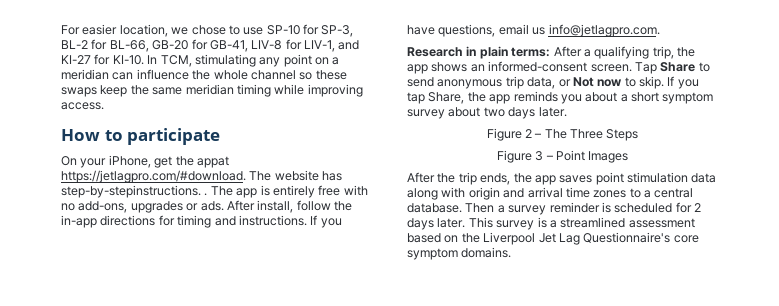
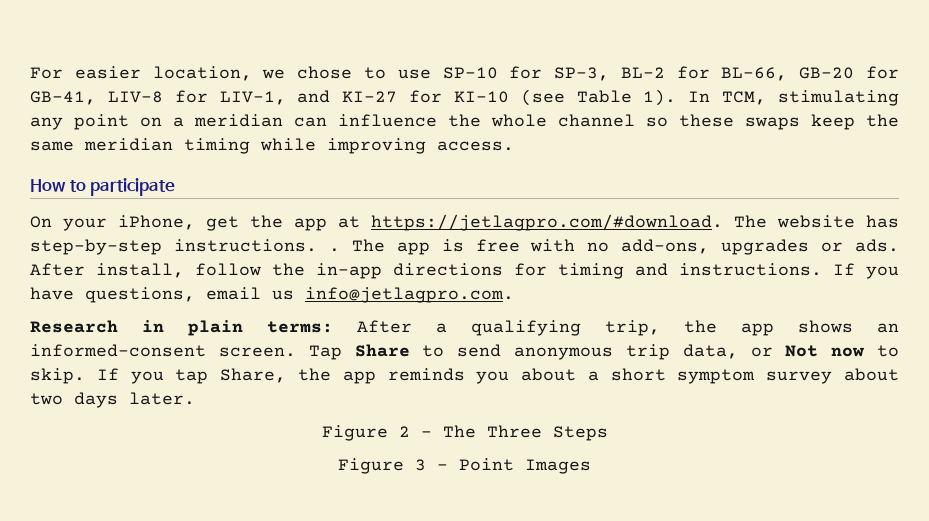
- For easier location, we chose to use SP-10 for SP-3, BL-2 for BL-66, GB-20 for GB-41, LIV-8 for LIV-1, and KI-27 for KI-10.
+ For easier location, we chose to use SP-10 for SP-3, BL-2 for BL-66, GB-20 for GB-41, LIV-8 for LIV-1, and KI-27 for KI-10 (see Table 1).
- On your iPhone, get the appat https://jetlagpro.com/#download. The website has step-by-stepinstructions. .
+ On your iPhone, get the app at https://jetlagpro.com/#download. The website has step-by-step instructions. .
- The app is entirely free with no add-ons, upgrades or ads.
+ The app is free with no add-ons, upgrades or ads.
- After the trip ends, the app saves point stimulation data along with origin and arrival time zones to a central database. Then a survey reminder is scheduled for 2 days later. This survey is a streamlined assessment based on the Liverpool Jet Lag Questionnaire's core symptom domains.

